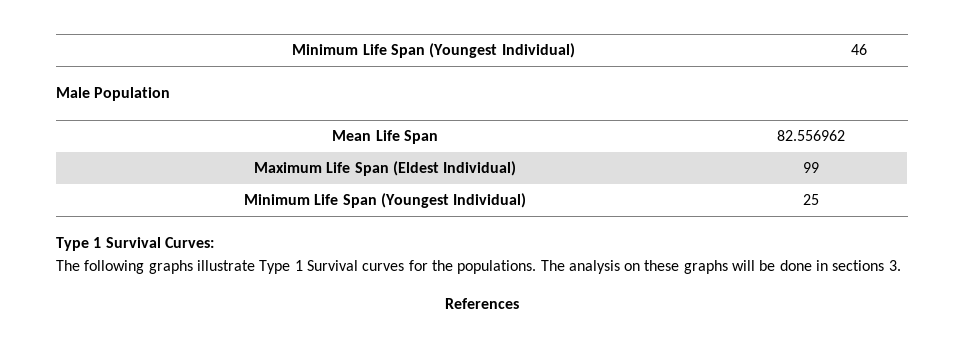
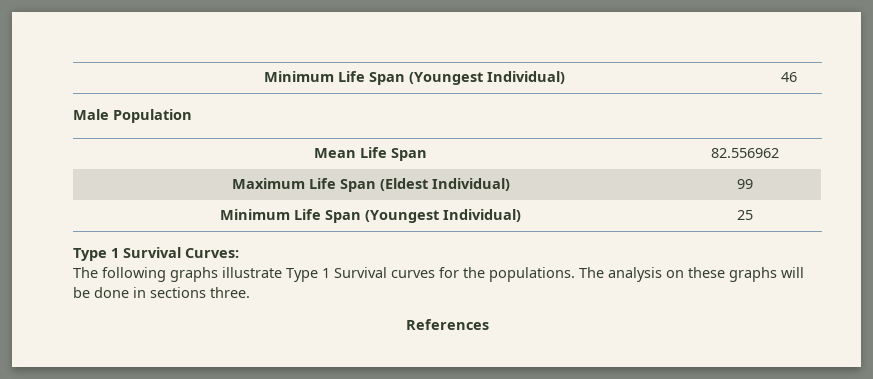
- The analysis on these graphs will be done in sections 3.
+ The analysis on these graphs will be done in sections three.

